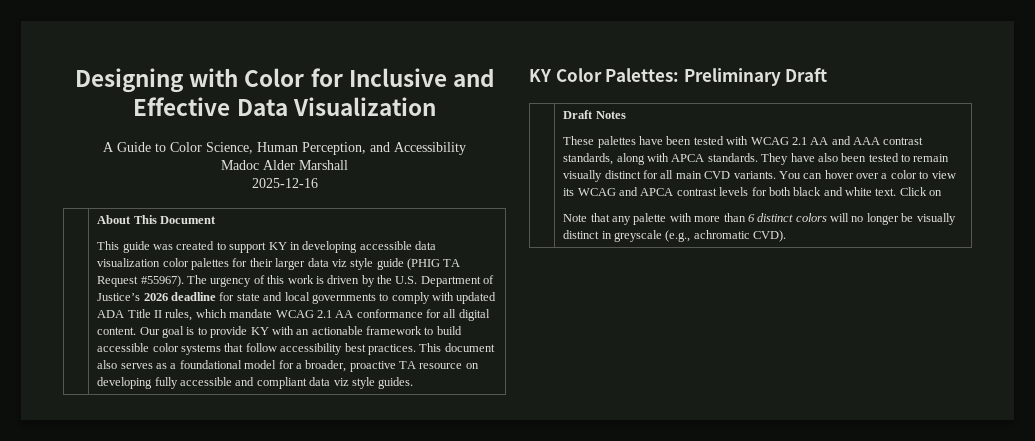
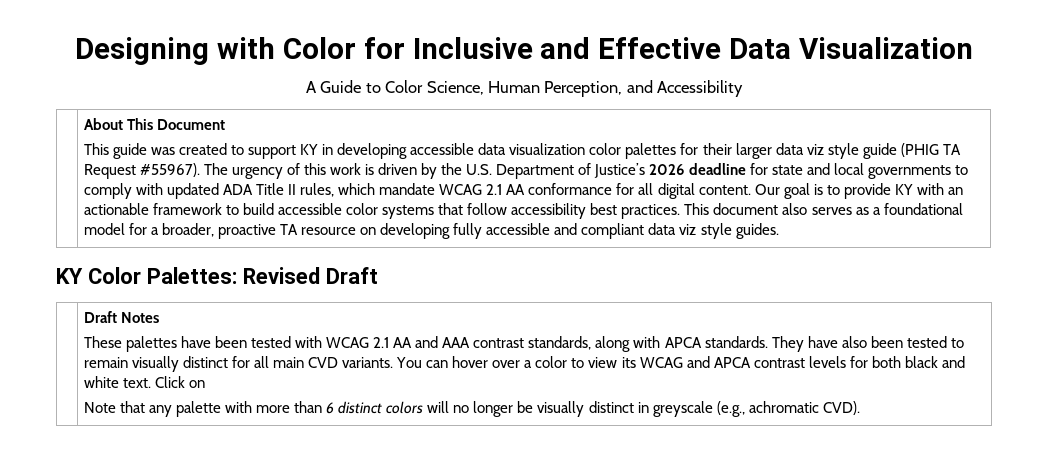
- Madoc Alder Marshall
- 2025-12-16
- KY Color Palettes: Preliminary Draft
+ KY Color Palettes: Revised Draft

